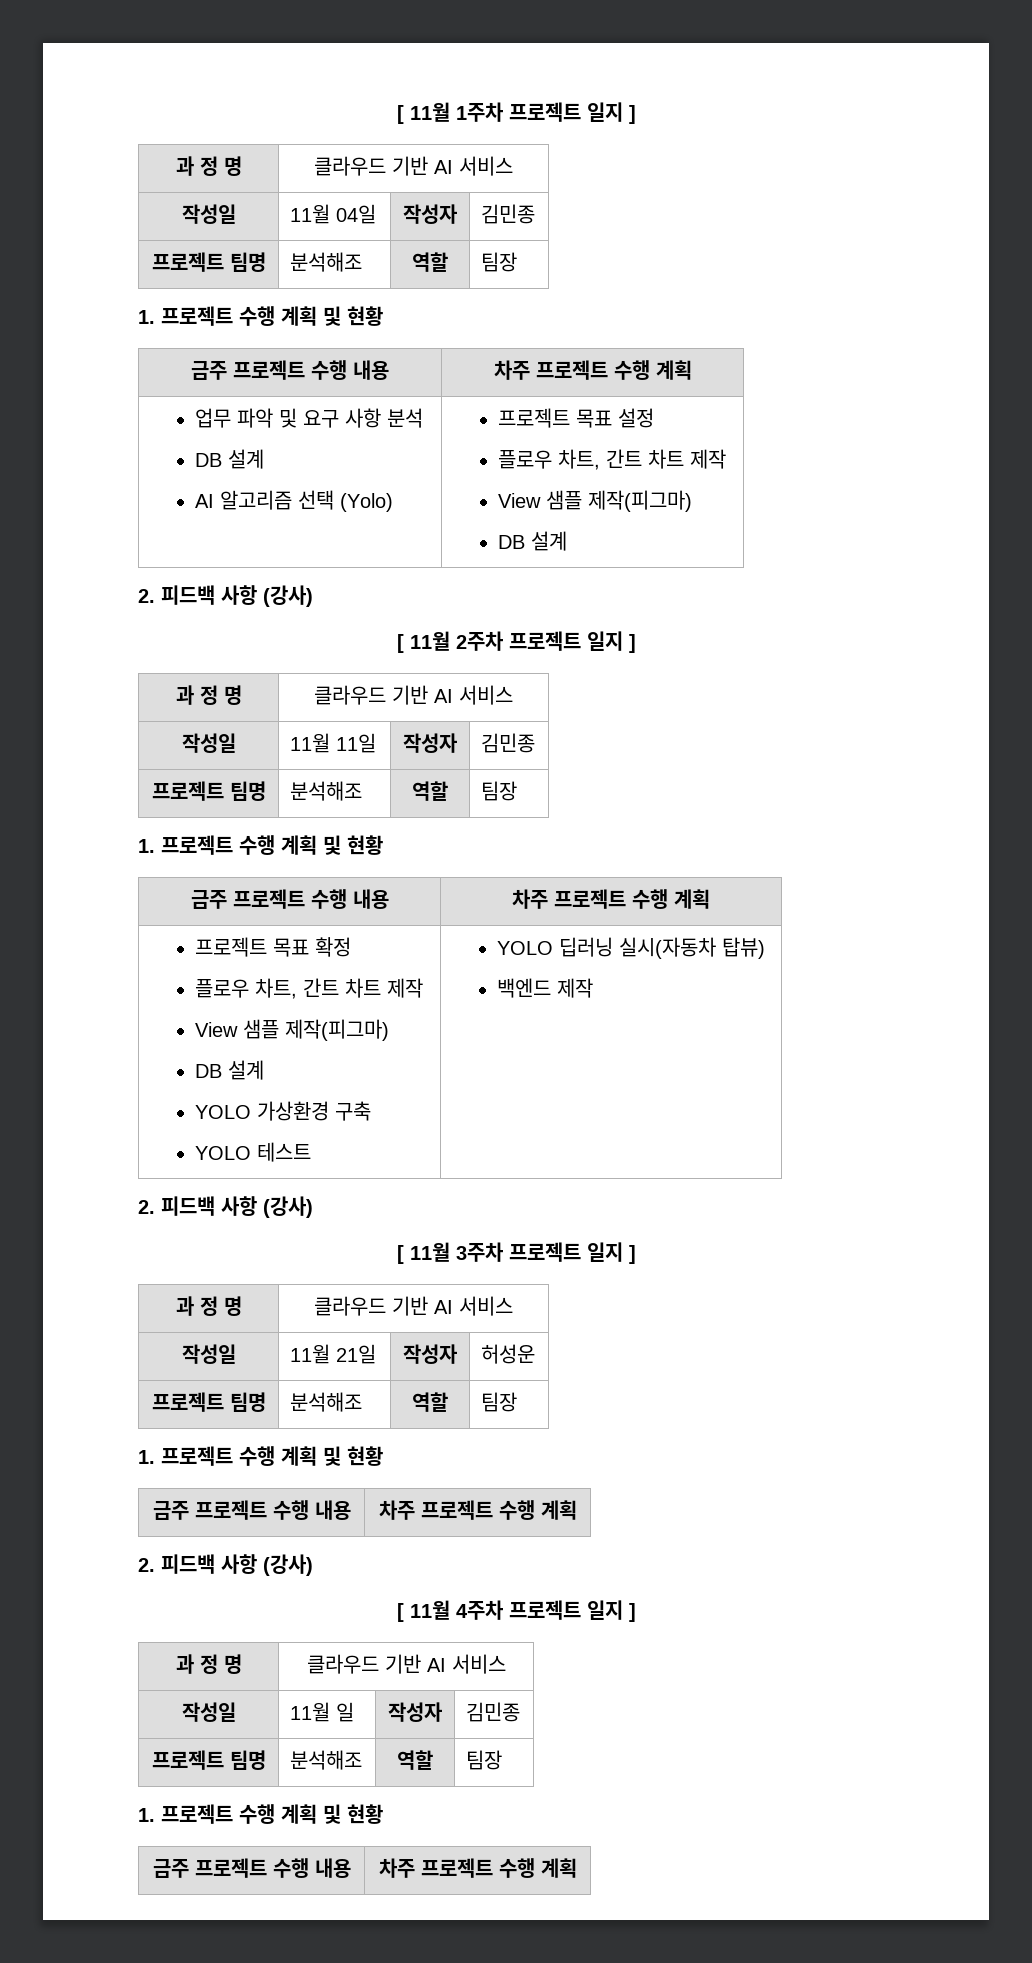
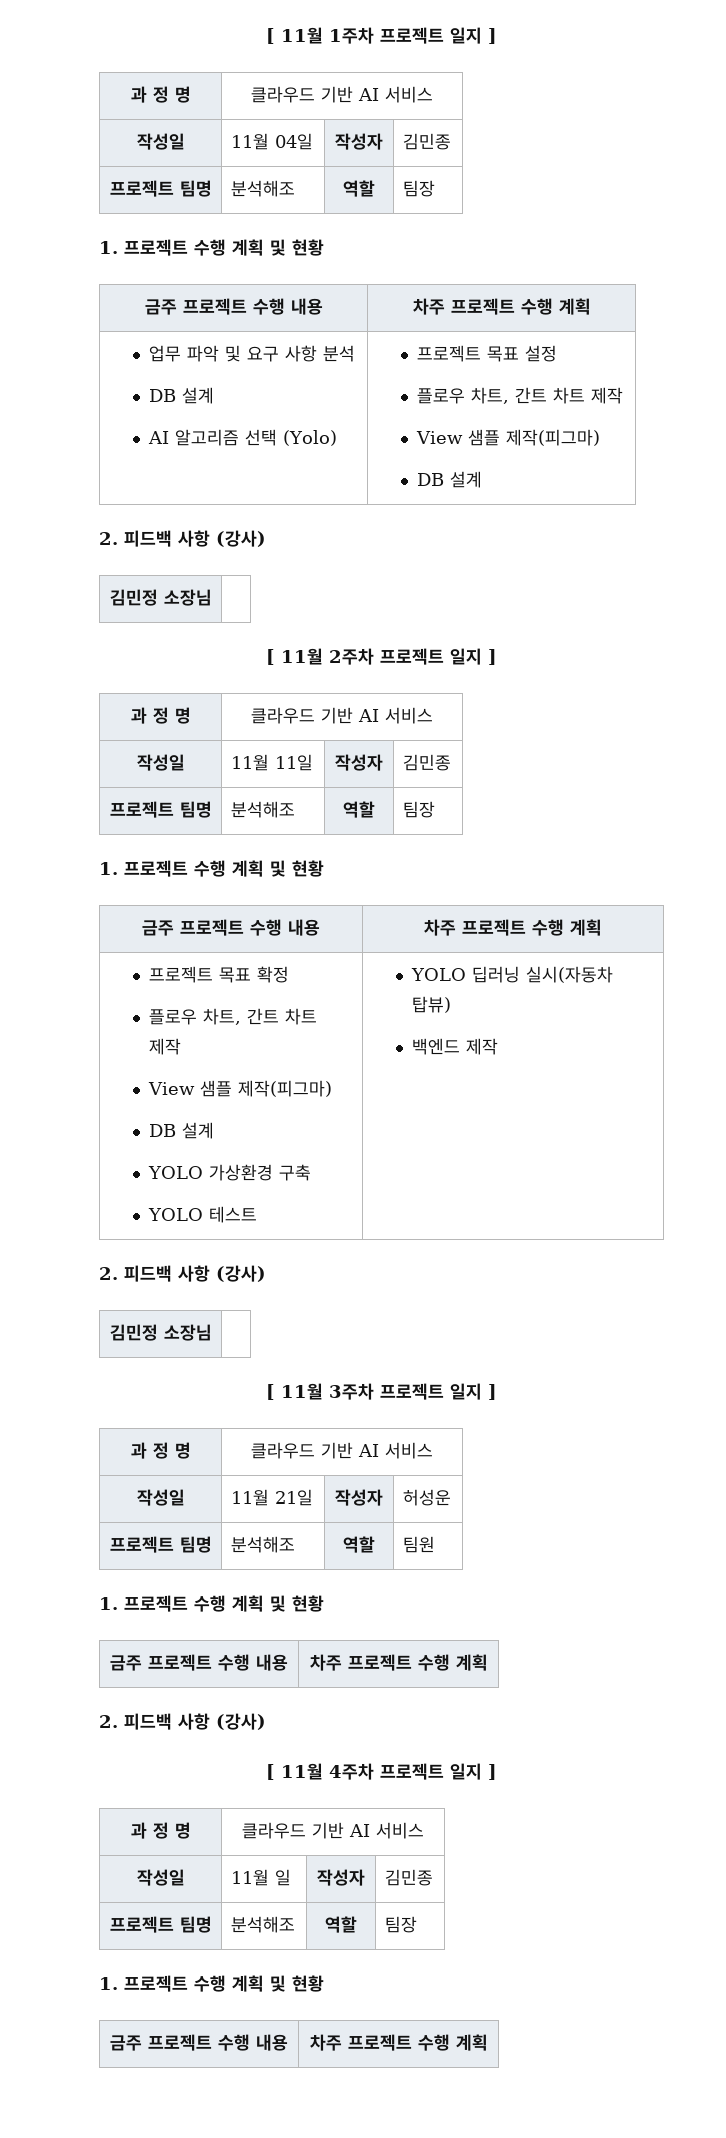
  업무 파악 및 요구 사항 분석
  DB 설계
  AI 알고리즘 선택 (Yolo) | 프로젝트 목표 설정
  플로우 차트, 간트 차트 제작
  View 샘플 제작(피그마)
  DB 설계
  2. 피드백 사항 (강사)
+ 김민정 소장님 |
  프로젝트 목표 확정
  플로우 차트, 간트 차트 제작
  View 샘플 제작(피그마)
  DB 설계
  YOLO 가상환경 구축
  YOLO 테스트 | YOLO 딥러닝 실시(자동차 탑뷰)
  백엔드 제작
  2. 피드백 사항 (강사)
+ 김민정 소장님 |
  작성일 | 11월 21일 | 작성자 | 허성운
- 프로젝트 팀명 | 분석해조 | 역할 | 팀장
+ 프로젝트 팀명 | 분석해조 | 역할 | 팀원

